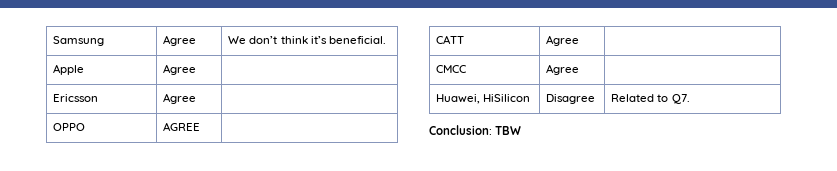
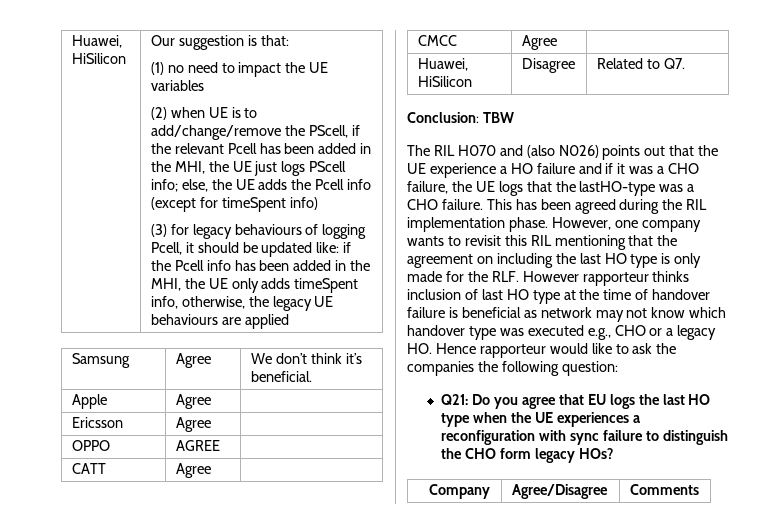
+ Huawei, HiSilicon | Our suggestion is that:
+ (1) no need to impact the UE variables
+ (2) when UE is to add/change/remove the PScell, if the relevant Pcell has been added in the MHI, the UE just logs PScell info; else, the UE adds the Pcell info (except for timeSpent info)
+ (3) for legacy behaviours of logging Pcell, it should be updated like: if the Pcell info has been added in the MHI, the UE only adds timeSpent info, otherwise, the legacy UE behaviours are applied
+ The RIL H070 and (also N026) points out that the UE experience a HO failure and if it was a CHO failure, the UE logs that the lastHO-type was a CHO failure. This has been agreed during the RIL implementation phase. However, one company wants to revisit this RIL mentioning that the agreement on including the last HO type is only made for the RLF. However rapporteur thinks inclusion of last HO type at the time of handover failure is beneficial as network may not know which handover type was executed e.g., CHO or a legacy HO. Hence rapporteur would like to ask the companies the following question:
+ Q21: Do you agree that EU logs the last HO type when the UE experiences a reconfiguration with sync failure to distinguish the CHO form legacy HOs?
+ Company | Agree/Disagree | Comments

